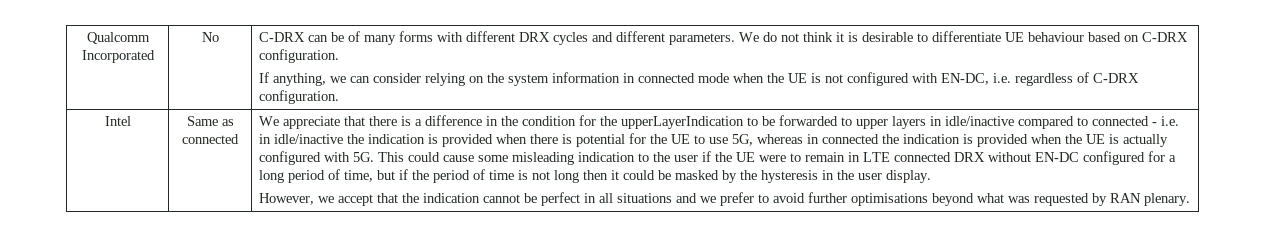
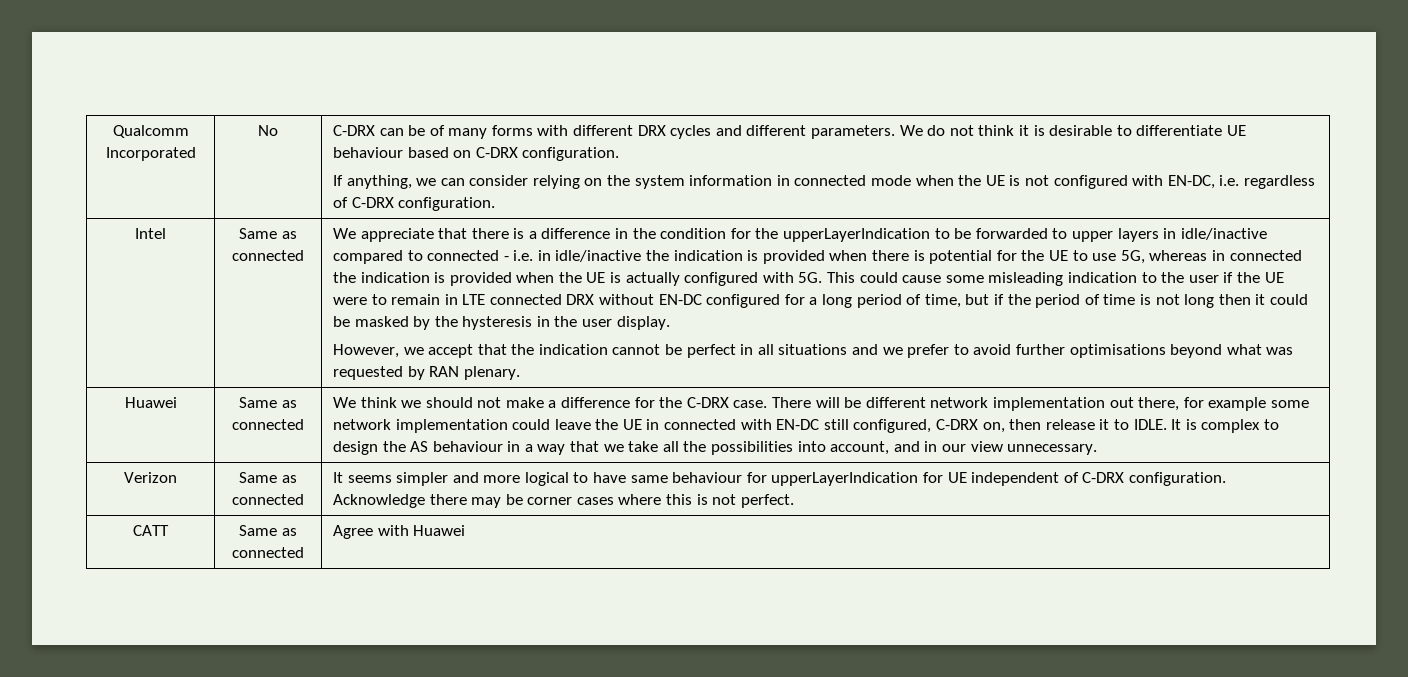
+ Huawei | Same as connected | We think we should not make a difference for the C-DRX case. There will be different network implementation out there, for example some network implementation could leave the UE in connected with EN-DC still configured, C-DRX on, then release it to IDLE. It is complex to design the AS behaviour in a way that we take all the possibilities into account, and in our view unnecessary.
+ Verizon | Same as connected | It seems simpler and more logical to have same behaviour for upperLayerIndication for UE independent of C-DRX configuration. Acknowledge there may be corner cases where this is not perfect.
+ CATT | Same as connected | Agree with Huawei

